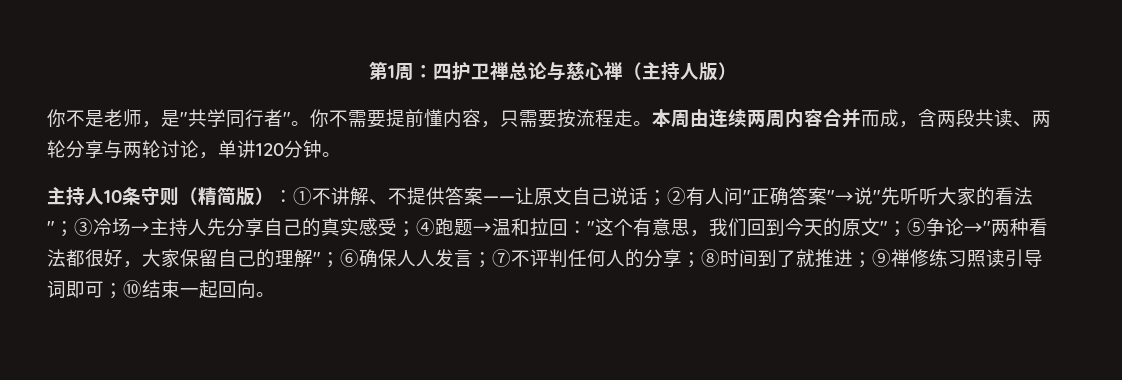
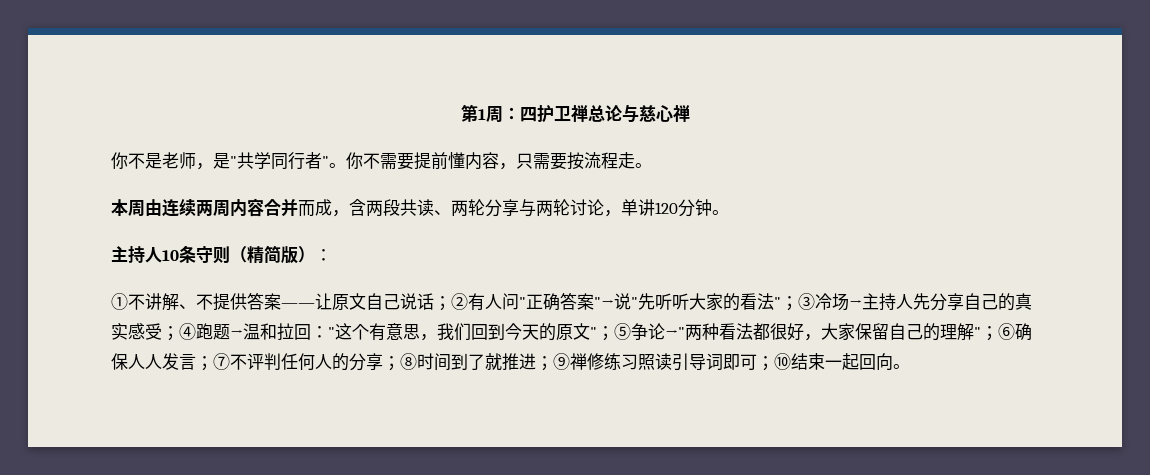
- 第1周：四护卫禅总论与慈心禅（主持人版）
+ 第1周：四护卫禅总论与慈心禅
- 你不需要提前懂内容，只需要按流程走。本周由连续两周内容合并而成，含两段共读、两轮分享与两轮讨论，单讲120分钟。
+ 你不需要提前懂内容，只需要按流程走。
+ 本周由连续两周内容合并而成，含两段共读、两轮分享与两轮讨论，单讲120分钟。
- 主持人10条守则（精简版）：①不讲解、不提供答案——让原文自己说话；
+ 主持人10条守则（精简版）：
+ ①不讲解、不提供答案——让原文自己说话；

